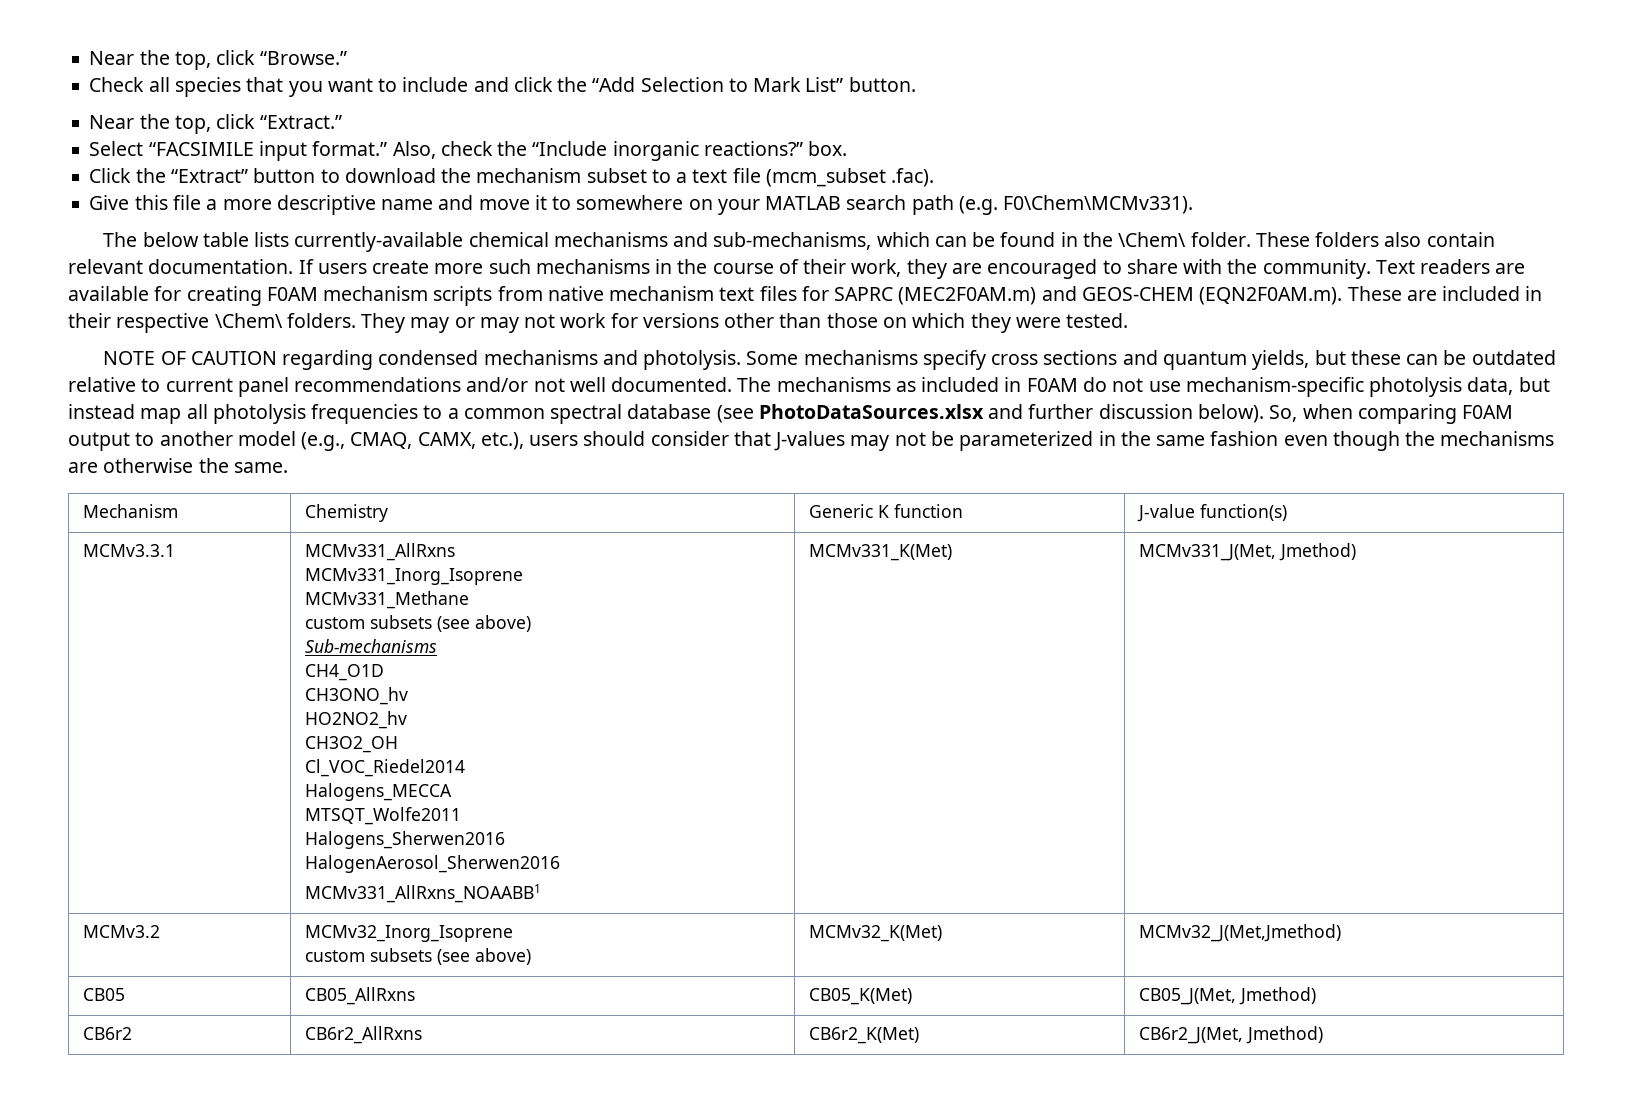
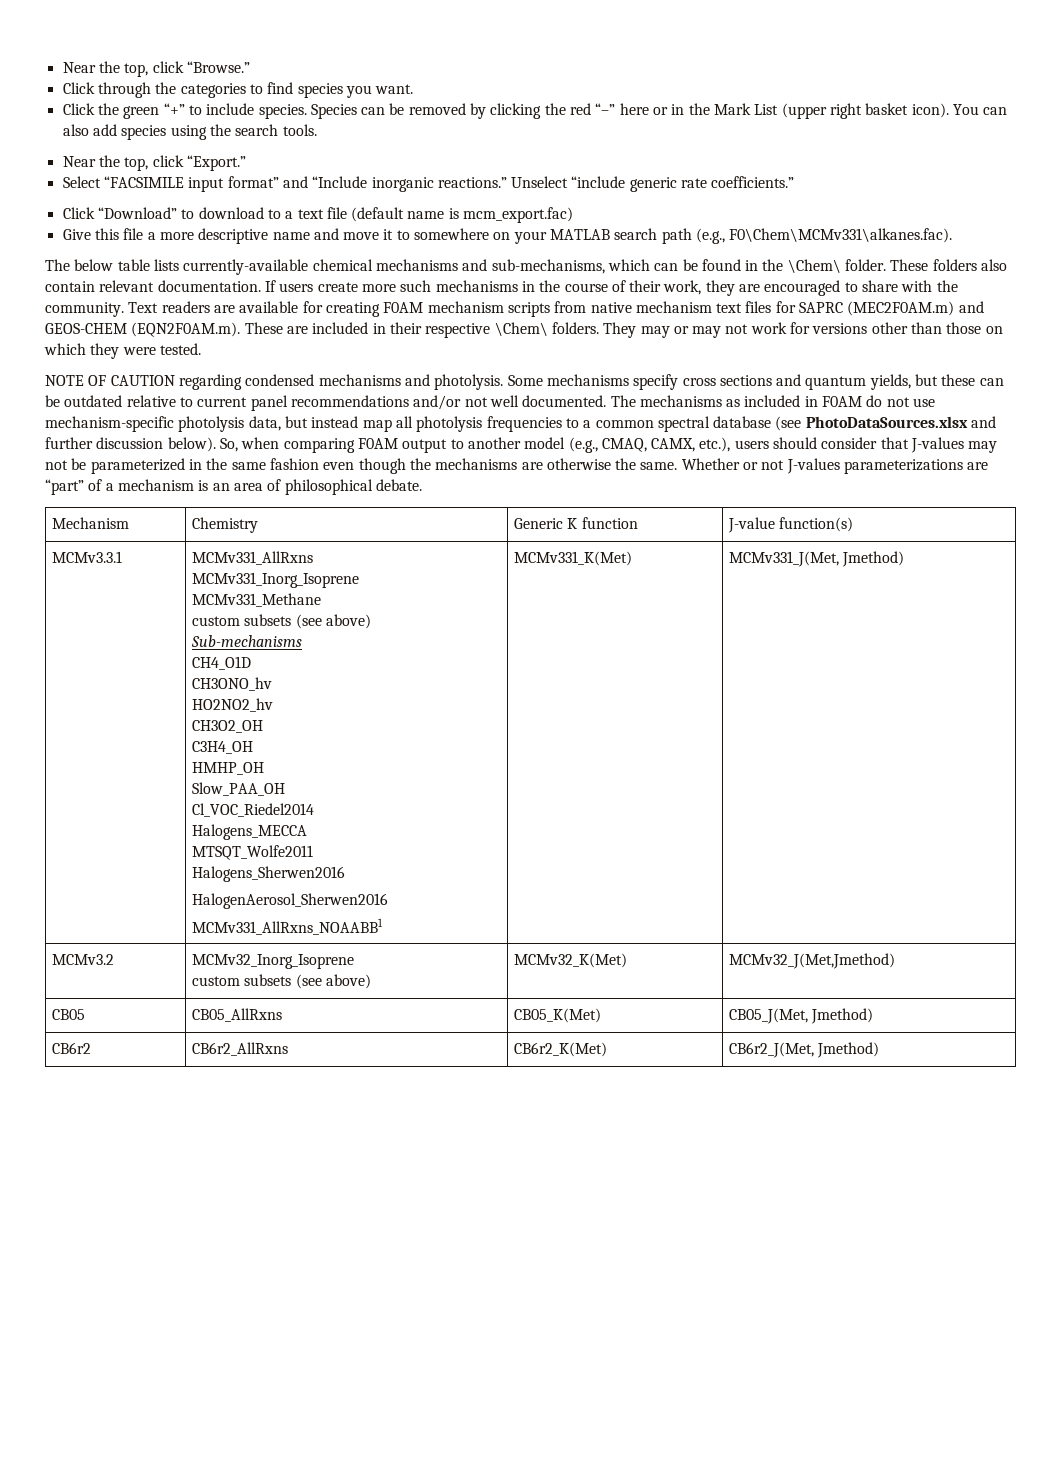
- Check all species that you want to include and click the “Add Selection to Mark List” button.
- Near the top, click “Extract.”
+ Click through the categories to find species you want.
+ Click the green “+” to include species. Species can be removed by clicking the red “–” here or in the Mark List (upper right basket icon). You can also add species using the search tools.
+ Near the top, click “Export.”
- Select “FACSIMILE input format.” Also, check the “Include inorganic reactions?” box.
- Click the “Extract” button to download the mechanism subset to a text file (mcm_subset .fac).
+ Select “FACSIMILE input format” and “Include inorganic reactions.” Unselect “include generic rate coefficients.”
+ Click “Download” to download to a text file (default name is mcm_export.fac)
- Give this file a more descriptive name and move it to somewhere on your MATLAB search path (e.g. F0\Chem\MCMv331).
+ Give this file a more descriptive name and move it to somewhere on your MATLAB search path (e.g., F0\Chem\MCMv331\alkanes.fac).
+ Whether or not J-values parameterizations are “part” of a mechanism is an area of philosophical debate.
  MCMv3.3.1 | MCMv331_AllRxns
  MCMv331_Inorg_Isoprene
  MCMv331_Methane
  custom subsets (see above)
  Sub-mechanisms
  CH4_O1D
  CH3ONO_hv
  HO2NO2_hv
  CH3O2_OH
+ C3H4_OH
+ HMHP_OH
+ Slow_PAA_OH

